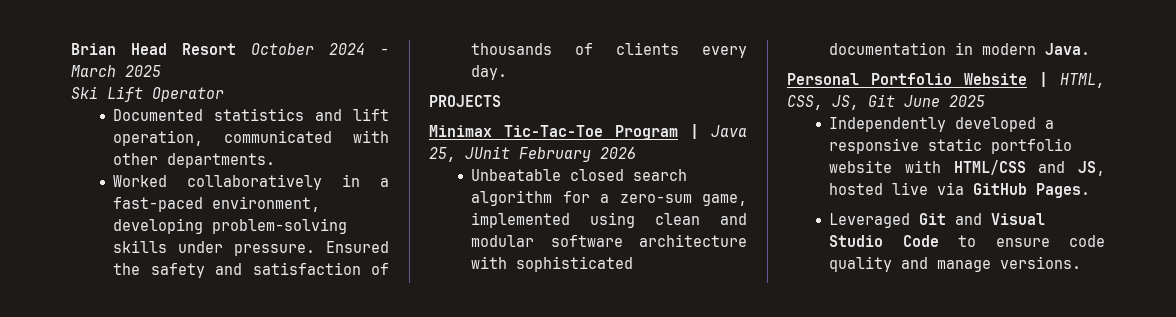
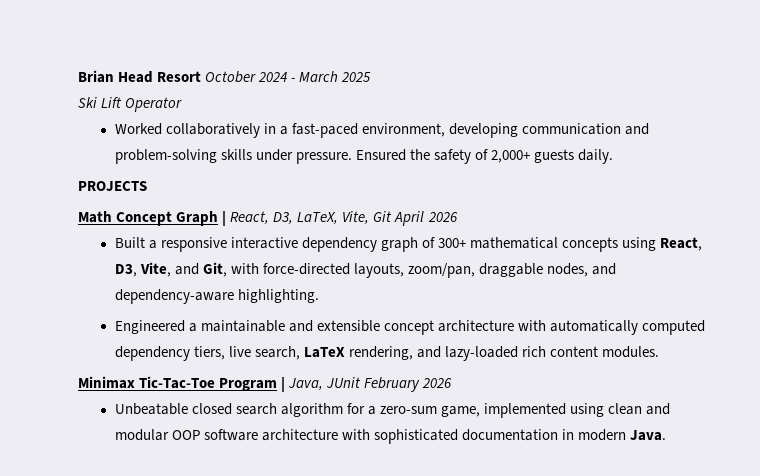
- Documented statistics and lift operation, communicated with other departments.
- Worked collaboratively in a fast-paced environment, developing problem-solving skills under pressure.
+ Worked collaboratively in a fast-paced environment, developing communication and problem-solving skills under pressure.
- Ensured the safety and satisfaction of thousands of clients every day.
+ Ensured the safety of 2,000+ guests daily.
  PROJECTS
+ Math Concept Graph | React, D3, LaTeX, Vite, Git April 2026
+ Built a responsive interactive dependency graph of 300+ mathematical concepts using React, D3, Vite, and Git, with force-directed layouts, zoom/pan, draggable nodes, and dependency-aware highlighting.
+ Engineered a maintainable and extensible concept architecture with automatically computed dependency tiers, live search, LaTeX rendering, and lazy-loaded rich content modules.
- Minimax Tic-Tac-Toe Program | Java 25, JUnit February 2026
+ Minimax Tic-Tac-Toe Program | Java, JUnit February 2026
- Unbeatable closed search algorithm for a zero-sum game, implemented using clean and modular software architecture with sophisticated documentation in modern Java.
+ Unbeatable closed search algorithm for a zero-sum game, implemented using clean and modular OOP software architecture with sophisticated documentation in modern Java.
- Personal Portfolio Website | HTML, CSS, JS, Git June 2025
- Independently developed a responsive static portfolio website with HTML/CSS and JS, hosted live via GitHub Pages.
- Leveraged Git and Visual Studio Code to ensure code quality and manage versions.

